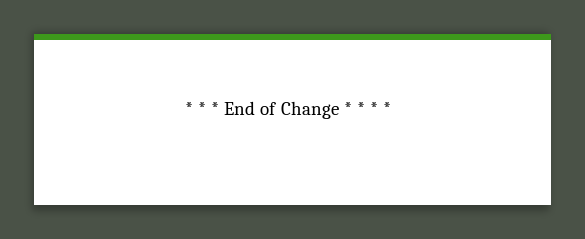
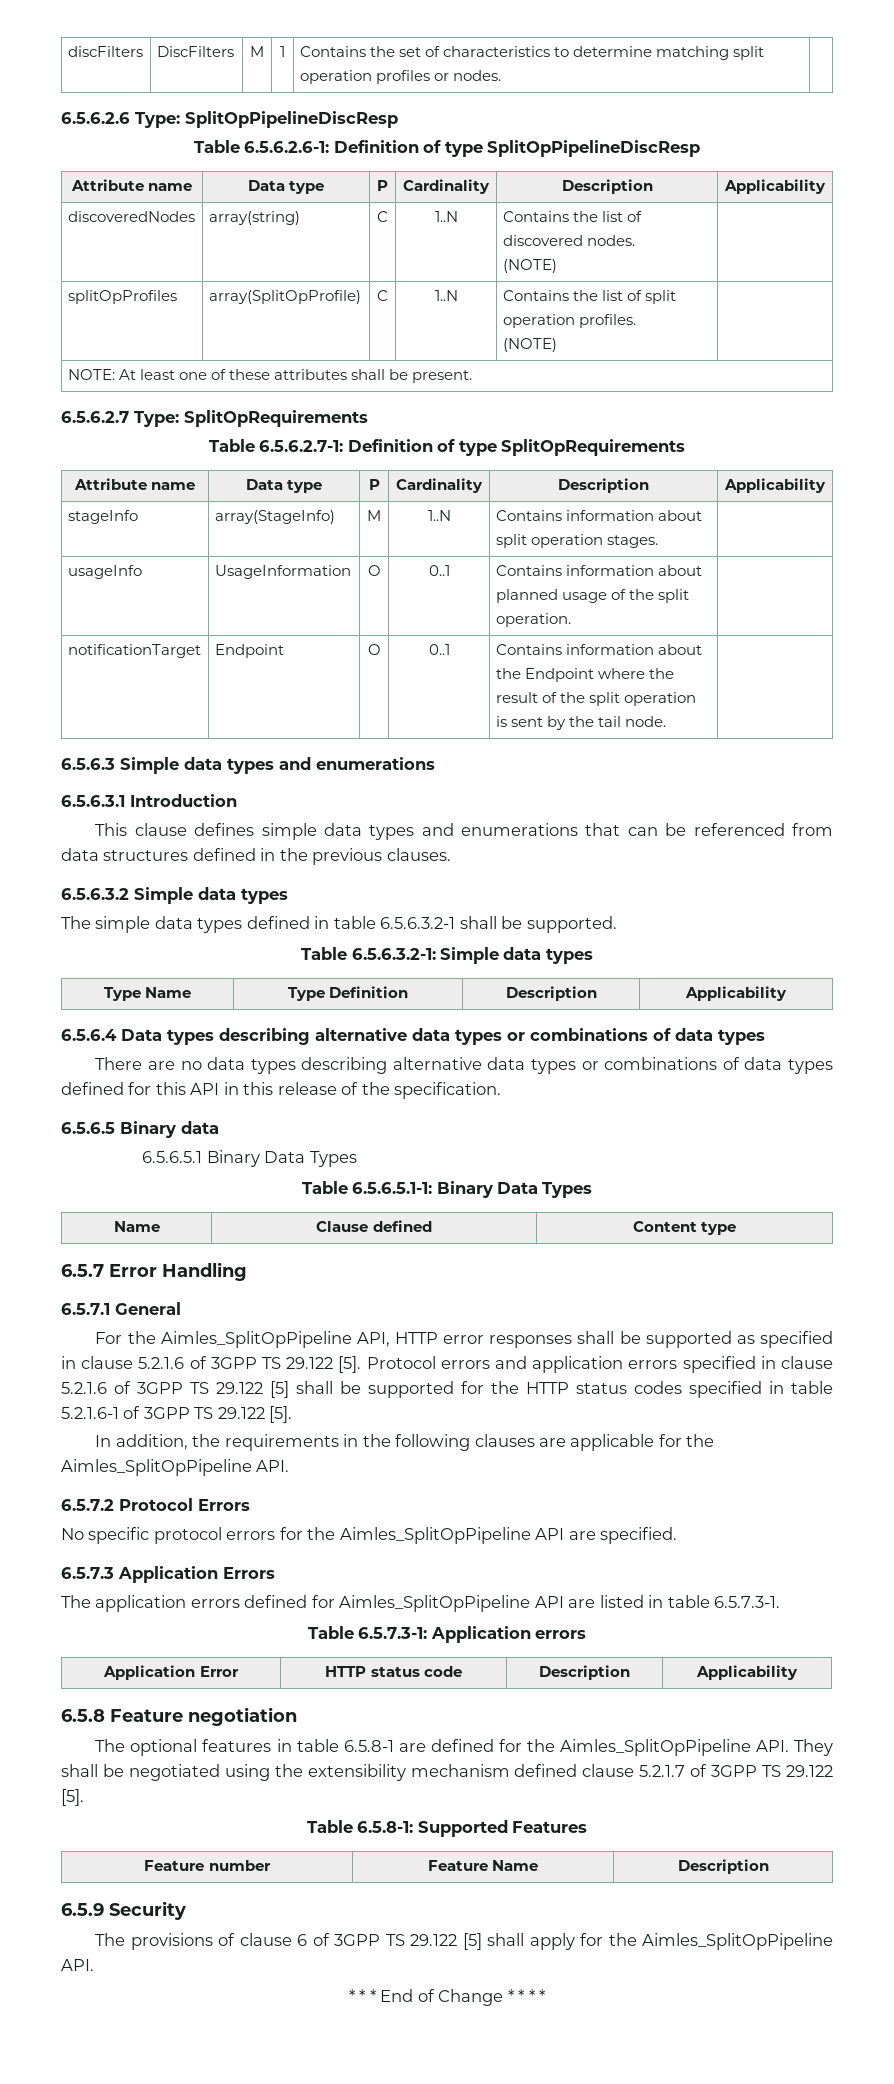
+ discFilters | DiscFilters | M | 1 | Contains the set of characteristics to determine matching split operation profiles or nodes. |
+ 6.5.6.2.6 Type: SplitOpPipelineDiscResp
+ Table 6.5.6.2.6-1: Definition of type SplitOpPipelineDiscResp
+ Attribute name | Data type | P | Cardinality | Description | Applicability
+ discoveredNodes | array(string) | C | 1..N | Contains the list of discovered nodes.
+ (NOTE) |
+ splitOpProfiles | array(SplitOpProfile) | C | 1..N | Contains the list of split operation profiles.
+ (NOTE) |
+ NOTE: At least one of these attributes shall be present.
+ 6.5.6.2.7 Type: SplitOpRequirements
+ Table 6.5.6.2.7-1: Definition of type SplitOpRequirements
+ Attribute name | Data type | P | Cardinality | Description | Applicability
+ stageInfo | array(StageInfo) | M | 1..N | Contains information about split operation stages. |
+ usageInfo | UsageInformation | O | 0..1 | Contains information about planned usage of the split operation. |
+ notificationTarget | Endpoint | O | 0..1 | Contains information about the Endpoint where the result of the split operation is sent by the tail node. |
+ 6.5.6.3 Simple data types and enumerations
+ 6.5.6.3.1 Introduction
+ This clause defines simple data types and enumerations that can be referenced from data structures defined in the previous clauses.
+ 6.5.6.3.2 Simple data types
+ The simple data types defined in table 6.5.6.3.2-1 shall be supported.
+ Table 6.5.6.3.2-1: Simple data types
+ Type Name | Type Definition | Description | Applicability
+ 6.5.6.4 Data types describing alternative data types or combinations of data types
+ There are no data types describing alternative data types or combinations of data types defined for this API in this release of the specification.
+ 6.5.6.5 Binary data
+ 6.5.6.5.1 Binary Data Types
+ Table 6.5.6.5.1-1: Binary Data Types
+ Name | Clause defined | Content type
+ 6.5.7 Error Handling
+ 6.5.7.1 General
+ For the Aimles_SplitOpPipeline API, HTTP error responses shall be supported as specified in clause 5.2.1.6 of 3GPP TS 29.122 [5]. Protocol errors and application errors specified in clause 5.2.1.6 of 3GPP TS 29.122 [5] shall be supported for the HTTP status codes specified in table 5.2.1.6-1 of 3GPP TS 29.122 [5].
+ In addition, the requirements in the following clauses are applicable for the Aimles_SplitOpPipeline API.
+ 6.5.7.2 Protocol Errors
+ No specific protocol errors for the Aimles_SplitOpPipeline API are specified.
+ 6.5.7.3 Application Errors
+ The application errors defined for Aimles_SplitOpPipeline API are listed in table 6.5.7.3-1.
+ Table 6.5.7.3-1: Application errors
+ Application Error | HTTP status code | Description | Applicability
+ 6.5.8 Feature negotiation
+ The optional features in table 6.5.8-1 are defined for the Aimles_SplitOpPipeline API. They shall be negotiated using the extensibility mechanism defined clause 5.2.1.7 of 3GPP TS 29.122 [5].
+ Table 6.5.8-1: Supported Features
+ Feature number | Feature Name | Description
+ 6.5.9 Security
+ The provisions of clause 6 of 3GPP TS 29.122 [5] shall apply for the Aimles_SplitOpPipeline API.

